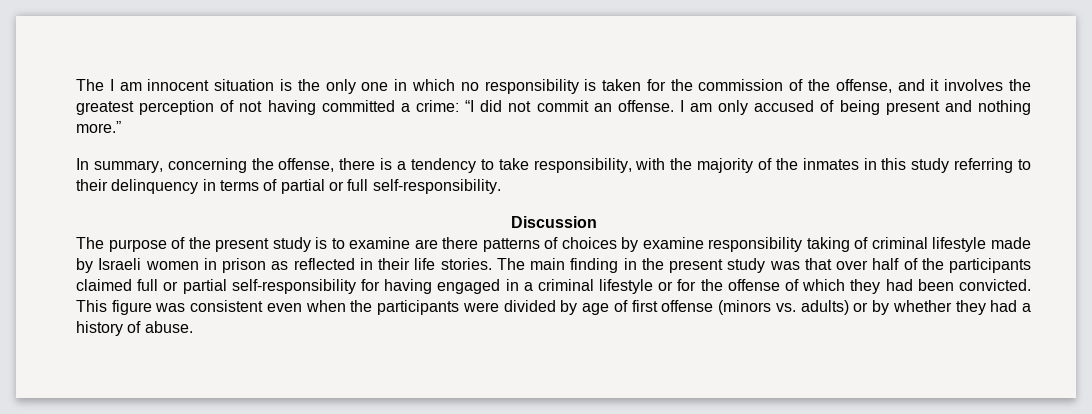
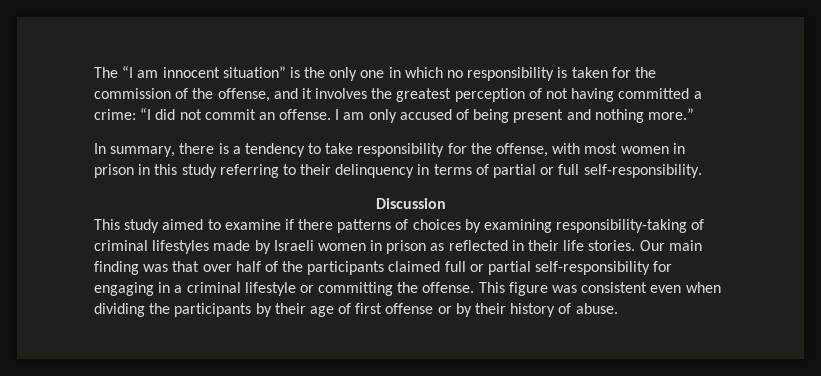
- The I am innocent situation is the only one in which no responsibility is taken for the commission of the offense, and it involves the greatest perception of not having committed a crime: “I did not commit an offense.
+ The “I am innocent situation” is the only one in which no responsibility is taken for the commission of the offense, and it involves the greatest perception of not having committed a crime: “I did not commit an offense.
- In summary, concerning the offense, there is a tendency to take responsibility, with the majority of the inmates in this study referring to their delinquency in terms of partial or full self-responsibility.
+ In summary, there is a tendency to take responsibility for the offense, with most women in prison in this study referring to their delinquency in terms of partial or full self-responsibility.
- The purpose of the present study is to examine are there patterns of choices by examine responsibility taking of criminal lifestyle made by Israeli women in prison as reflected in their life stories.
+ This study aimed to examine if there patterns of choices by examining responsibility-taking of criminal lifestyles made by Israeli women in prison as reflected in their life stories.
- The main finding in the present study was that over half of the participants claimed full or partial self-responsibility for having engaged in a criminal lifestyle or for the offense of which they had been convicted.
+ Our main finding was that over half of the participants claimed full or partial self-responsibility for engaging in a criminal lifestyle or committing the offense.
- This figure was consistent even when the participants were divided by age of first offense (minors vs. adults) or by whether they had a history of abuse.
+ This figure was consistent even when dividing the participants by their age of first offense or by their history of abuse.

